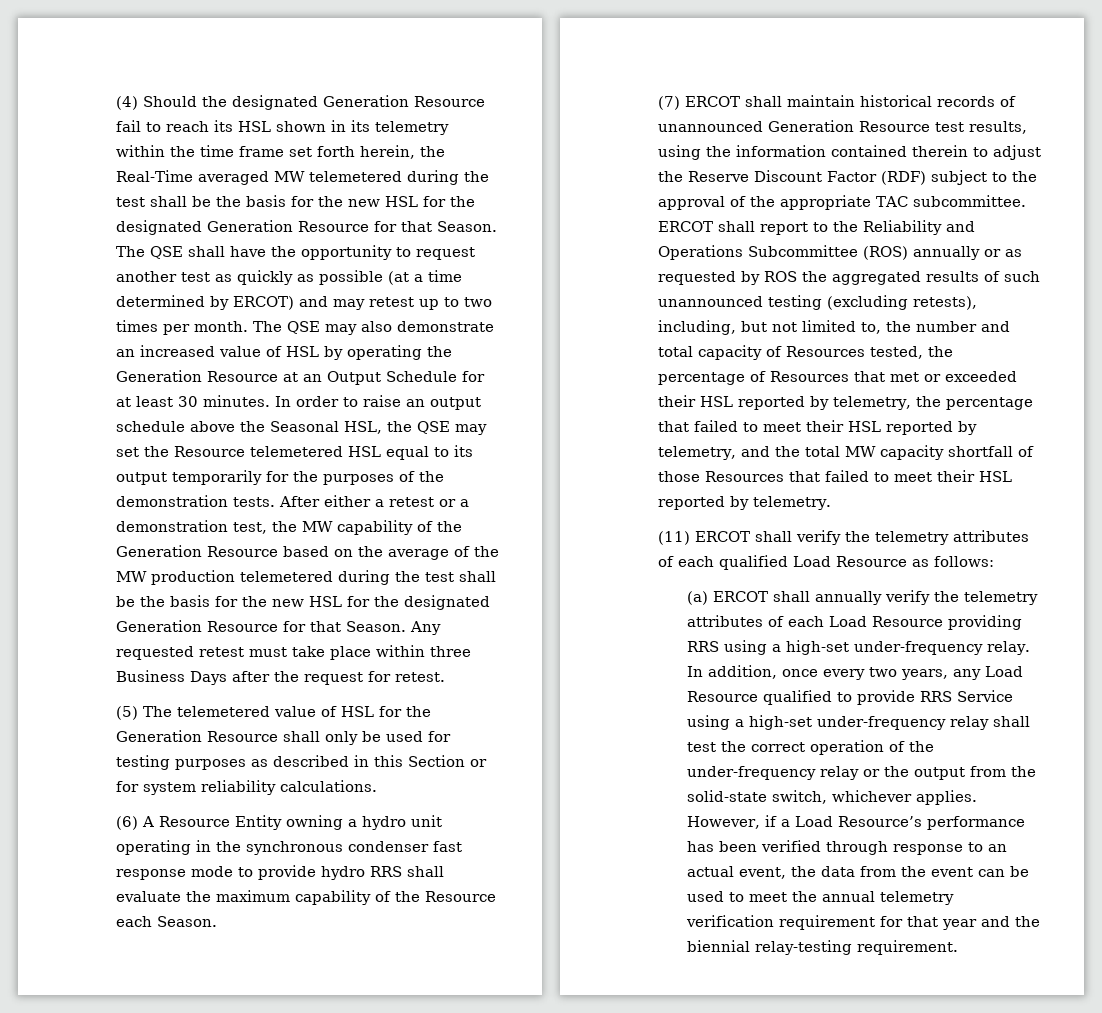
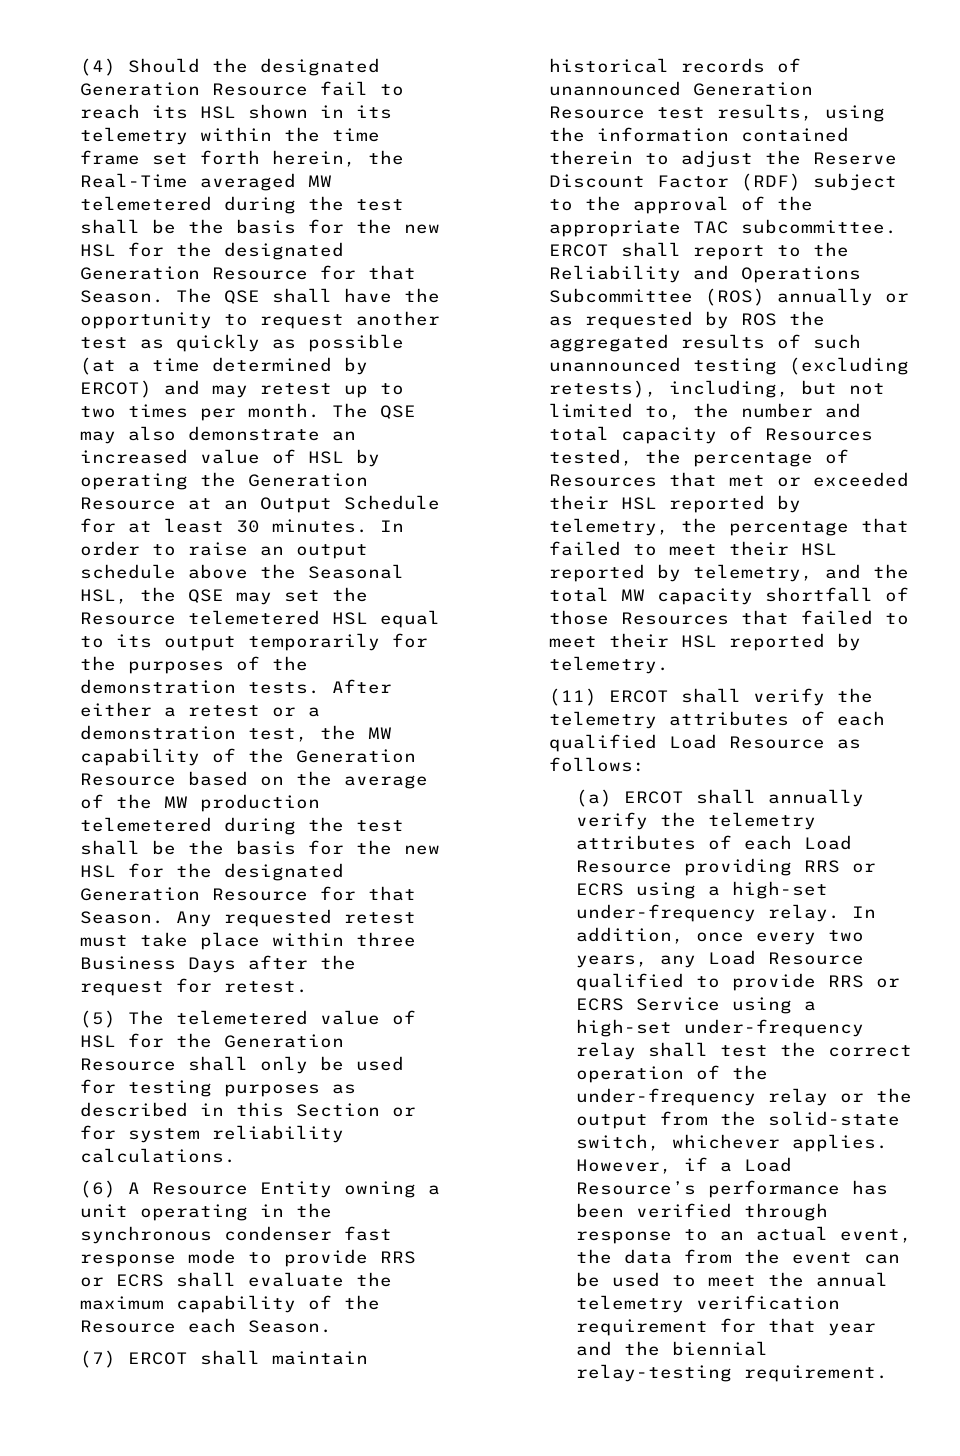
- (6) A Resource Entity owning a hydro unit operating in the synchronous condenser fast response mode to provide hydro RRS shall evaluate the maximum capability of the Resource each Season.
+ (6) A Resource Entity owning a unit operating in the synchronous condenser fast response mode to provide RRS or ECRS shall evaluate the maximum capability of the Resource each Season.
- (a) ERCOT shall annually verify the telemetry attributes of each Load Resource providing RRS using a high-set under-frequency relay.
+ (a) ERCOT shall annually verify the telemetry attributes of each Load Resource providing RRS or ECRS using a high-set under-frequency relay.
- In addition, once every two years, any Load Resource qualified to provide RRS Service using a high-set under-frequency relay shall test the correct operation of the under-frequency relay or the output from the solid-state switch, whichever applies.
+ In addition, once every two years, any Load Resource qualified to provide RRS or ECRS Service using a high-set under-frequency relay shall test the correct operation of the under-frequency relay or the output from the solid-state switch, whichever applies.

